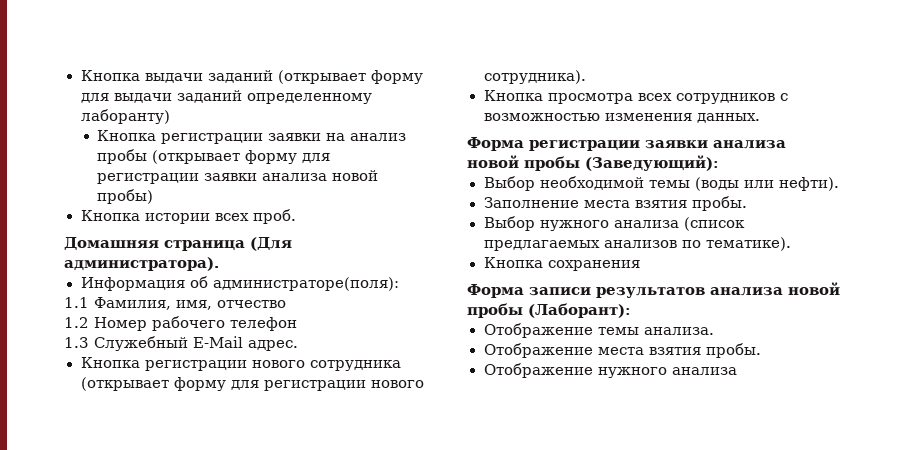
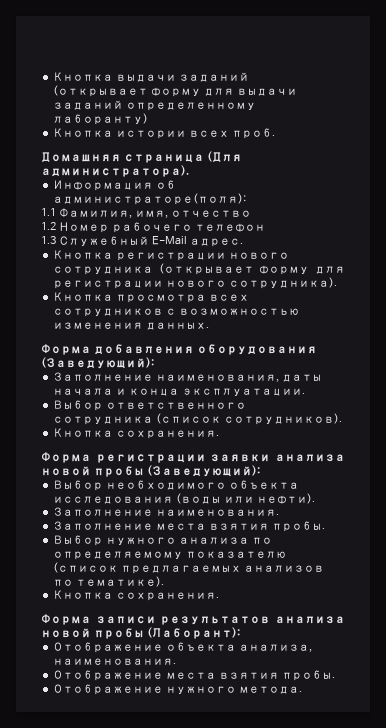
- Кнопка регистрации заявки на анализ пробы (открывает форму для регистрации заявки анализа новой пробы)
+ Форма добавления оборудования (Заведующий):
+ Заполнение наименования, даты начала и конца эксплуатации.
+ Выбор ответственного сотрудника (список сотрудников).
+ Кнопка сохранения.
- Выбор необходимой темы (воды или нефти).
+ Выбор необходимого объекта исследования (воды или нефти).
+ Заполнение наименования.
- Выбор нужного анализа (список предлагаемых анализов по тематике).
- Кнопка сохранения
+ Выбор нужного анализа по определяемому показателю (список предлагаемых анализов по тематике).
+ Кнопка сохранения.
- Отображение темы анализа.
+ Отображение объекта анализа, наименования.
- Отображение нужного анализа
+ Отображение нужного метода.

